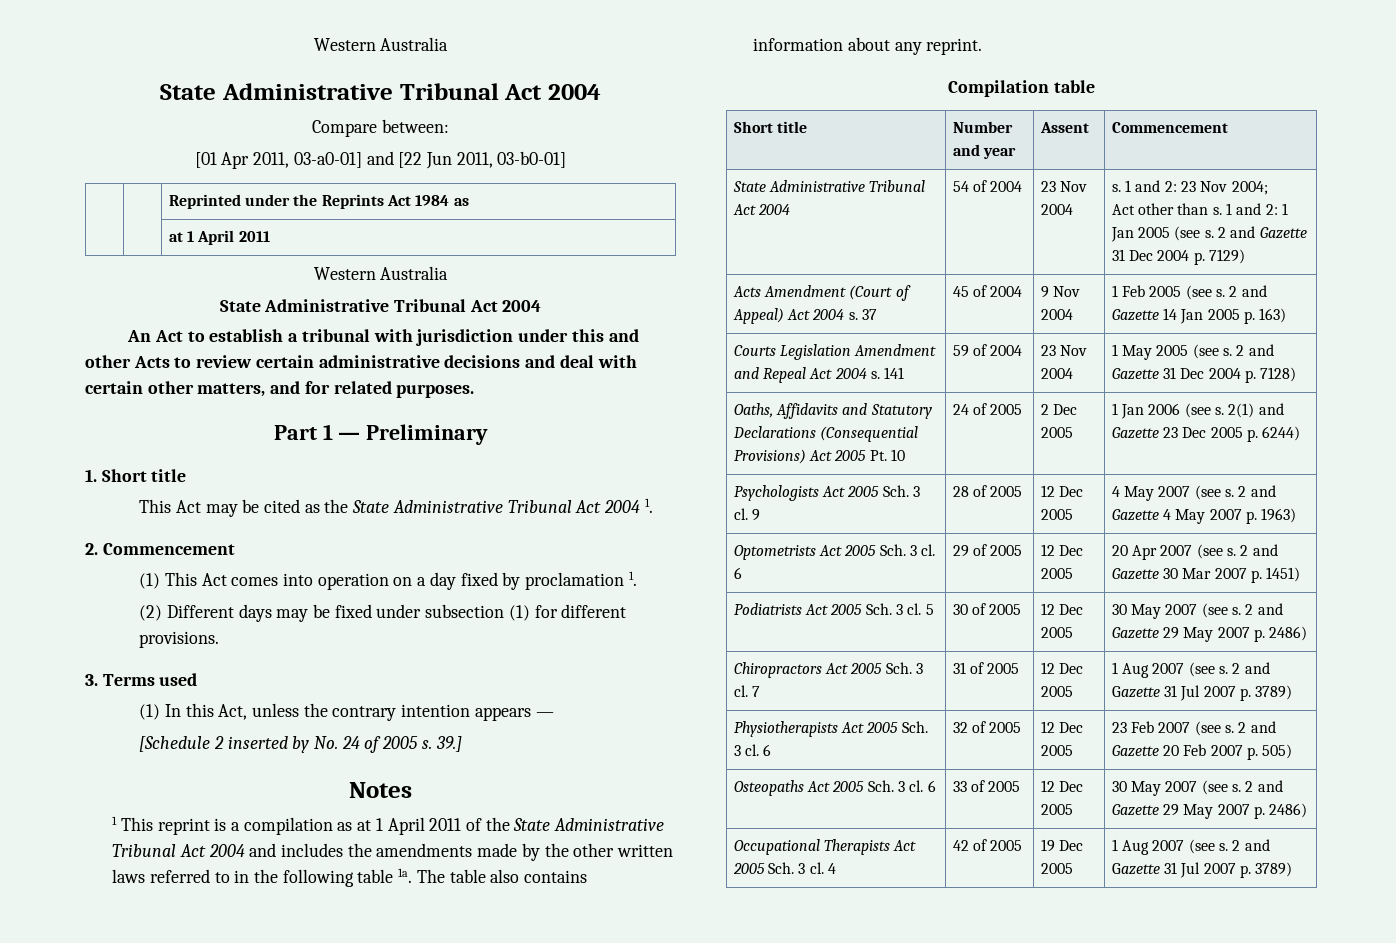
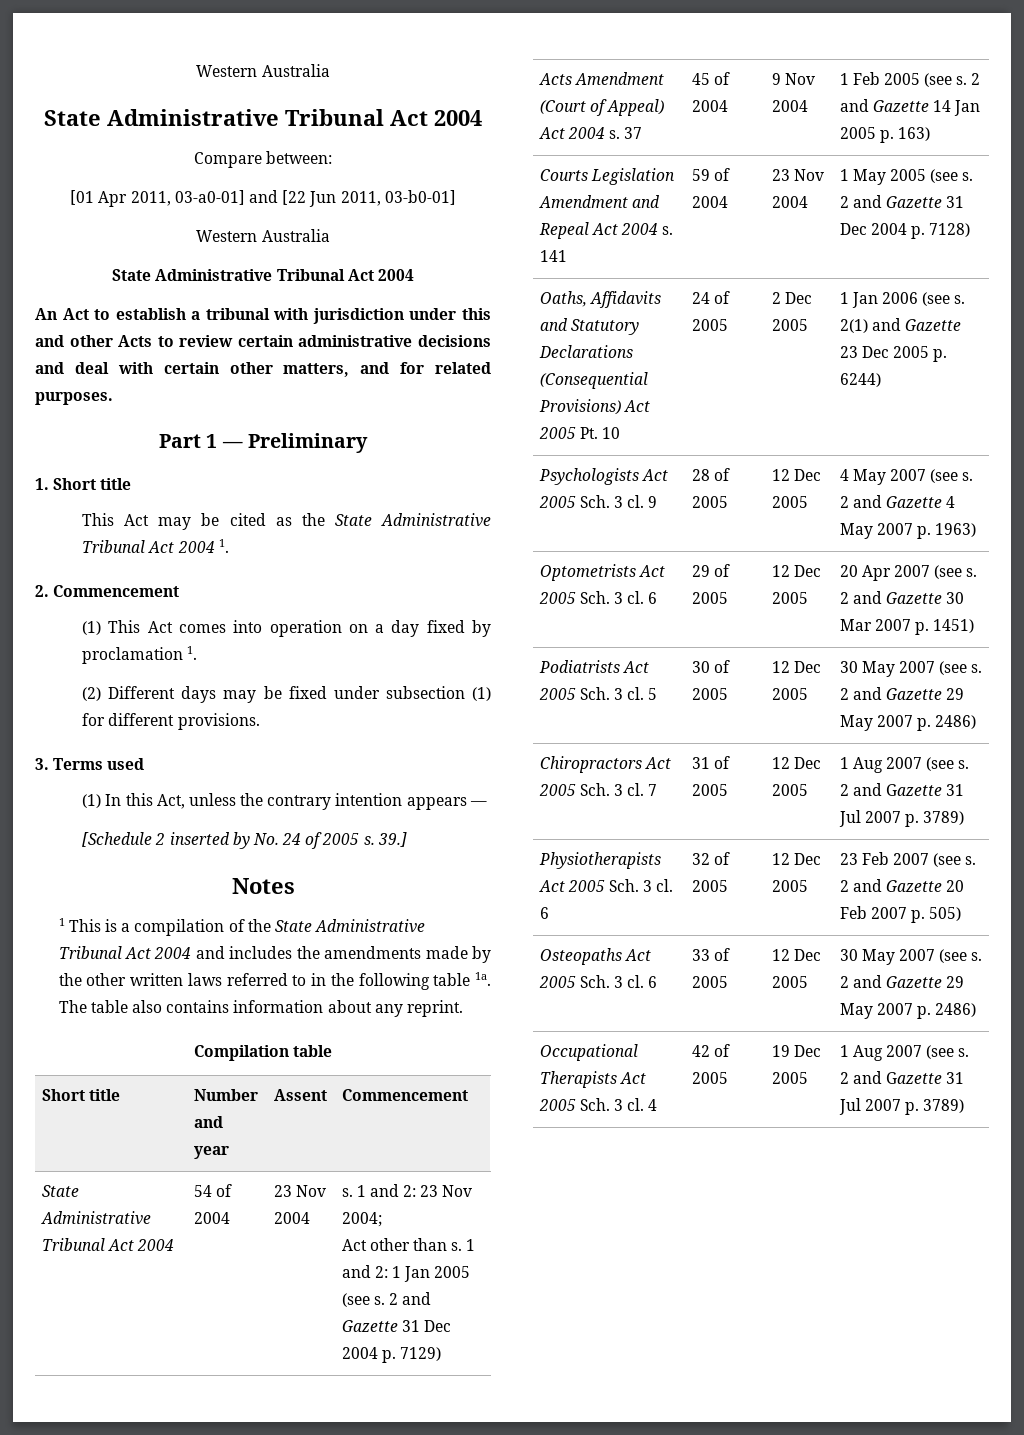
- | | Reprinted under the Reprints Act 1984 as
- | | at 1 April 2011
- 1 This reprint is a compilation as at 1 April 2011 of the State Administrative Tribunal Act 2004 and includes the amendments made by the other written laws referred to in the following table 1a.
+ 1 This is a compilation of the State Administrative Tribunal Act 2004 and includes the amendments made by the other written laws referred to in the following table 1a.

